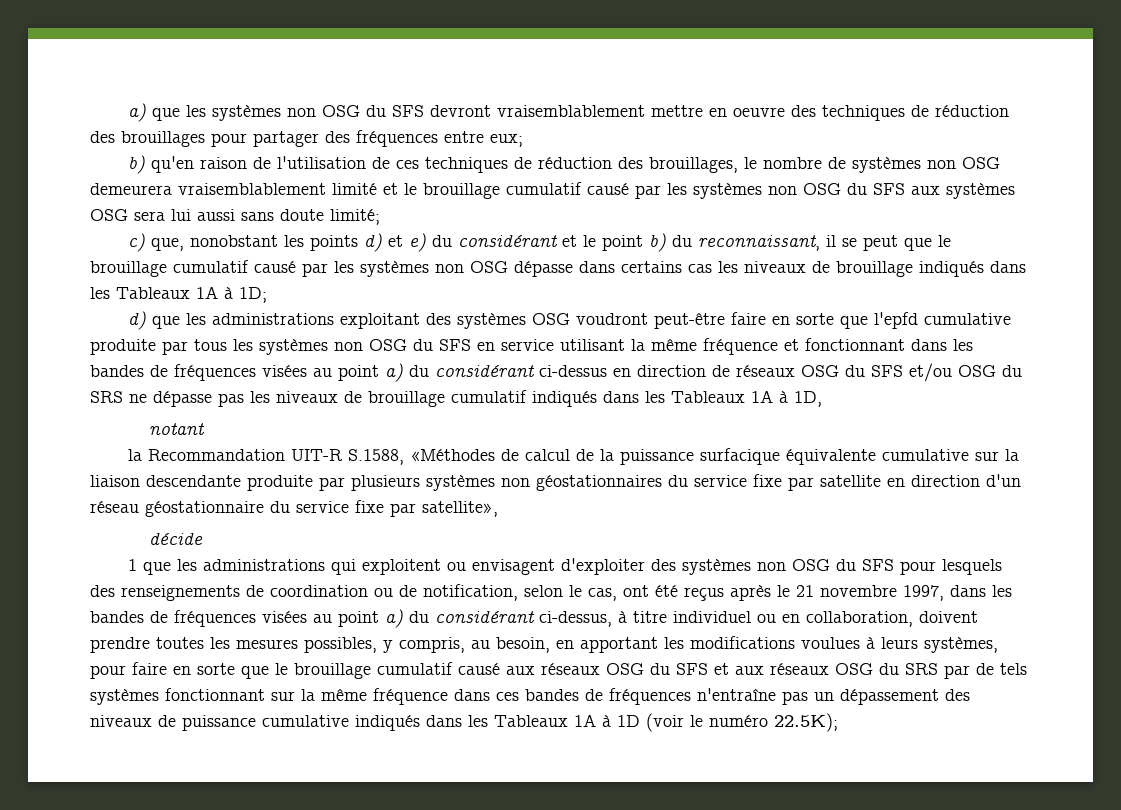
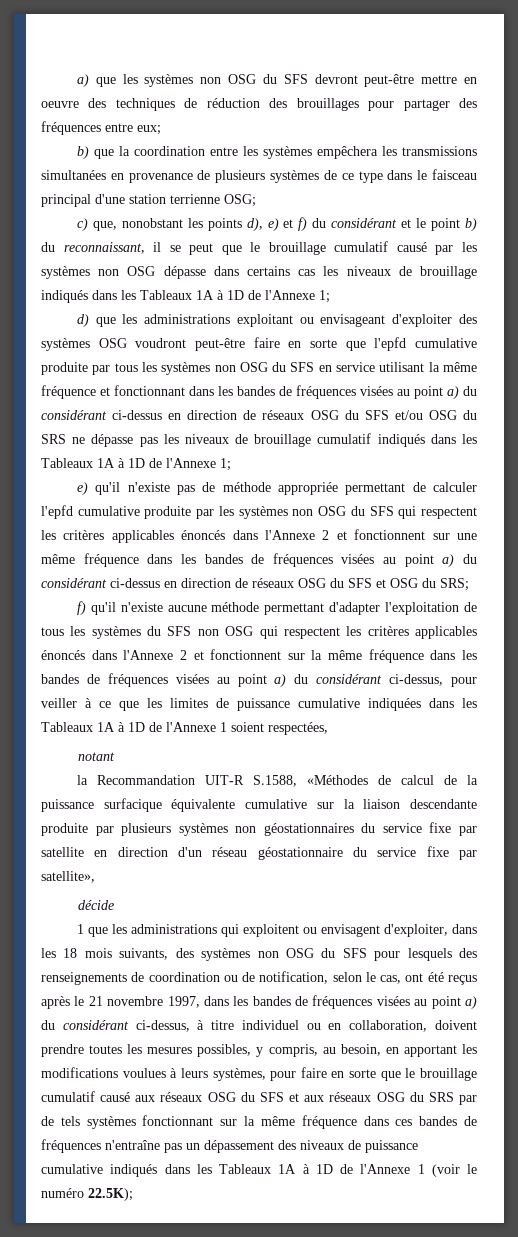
- a) que les systèmes non OSG du SFS devront vraisemblablement mettre en oeuvre des techniques de réduction des brouillages pour partager des fréquences entre eux;
+ a) que les systèmes non OSG du SFS devront peut-être mettre en oeuvre des techniques de réduction des brouillages pour partager des fréquences entre eux;
- b) qu'en raison de l'utilisation de ces techniques de réduction des brouillages, le nombre de systèmes non OSG demeurera vraisemblablement limité et le brouillage cumulatif causé par les systèmes non OSG du SFS aux systèmes OSG sera lui aussi sans doute limité;
+ b) que la coordination entre les systèmes empêchera les transmissions simultanées en provenance de plusieurs systèmes de ce type dans le faisceau principal d'une station terrienne OSG;
- c) que, nonobstant les points d) et e) du considérant et le point b) du reconnaissant, il se peut que le brouillage cumulatif causé par les systèmes non OSG dépasse dans certains cas les niveaux de brouillage indiqués dans les Tableaux 1A à 1D;
+ c) que, nonobstant les points d), e) et f) du considérant et le point b) du reconnaissant, il se peut que le brouillage cumulatif causé par les systèmes non OSG dépasse dans certains cas les niveaux de brouillage indiqués dans les Tableaux 1A à 1D de l'Annexe 1;
- d) que les administrations exploitant des systèmes OSG voudront peut-être faire en sorte que l'epfd cumulative produite par tous les systèmes non OSG du SFS en service utilisant la même fréquence et fonctionnant dans les bandes de fréquences visées au point a) du considérant ci-dessus en direction de réseaux OSG du SFS et/ou OSG du SRS ne dépasse pas les niveaux de brouillage cumulatif indiqués dans les Tableaux 1A à 1D,
+ d) que les administrations exploitant ou envisageant d'exploiter des systèmes OSG voudront peut-être faire en sorte que l'epfd cumulative produite par tous les systèmes non OSG du SFS en service utilisant la même fréquence et fonctionnant dans les bandes de fréquences visées au point a) du considérant ci-dessus en direction de réseaux OSG du SFS et/ou OSG du SRS ne dépasse pas les niveaux de brouillage cumulatif indiqués dans les Tableaux 1A à 1D de l'Annexe 1;
+ e) qu'il n'existe pas de méthode appropriée permettant de calculer l'epfd cumulative produite par les systèmes non OSG du SFS qui respectent les critères applicables énoncés dans l'Annexe 2 et fonctionnent sur une même fréquence dans les bandes de fréquences visées au point a) du considérant ci-dessus en direction de réseaux OSG du SFS et OSG du SRS;
+ f) qu'il n'existe aucune méthode permettant d'adapter l'exploitation de tous les systèmes du SFS non OSG qui respectent les critères applicables énoncés dans l'Annexe 2 et fonctionnent sur la même fréquence dans les bandes de fréquences visées au point a) du considérant ci-dessus, pour veiller à ce que les limites de puissance cumulative indiquées dans les Tableaux 1A à 1D de l'Annexe 1 soient respectées,
- 1 que les administrations qui exploitent ou envisagent d'exploiter des systèmes non OSG du SFS pour lesquels des renseignements de coordination ou de notification, selon le cas, ont été reçus après le 21 novembre 1997, dans les bandes de fréquences visées au point a) du considérant ci-dessus, à titre individuel ou en collaboration, doivent prendre toutes les mesures possibles, y compris, au besoin, en apportant les modifications voulues à leurs systèmes, pour faire en sorte que le brouillage cumulatif causé aux réseaux OSG du SFS et aux réseaux OSG du SRS par de tels systèmes fonctionnant sur la même fréquence dans ces bandes de fréquences n'entraîne pas un dépassement des niveaux de puissance cumulative indiqués dans les Tableaux 1A à 1D (voir le numéro 22.5K);
+ 1 que les administrations qui exploitent ou envisagent d'exploiter, dans les 18 mois suivants, des systèmes non OSG du SFS pour lesquels des renseignements de coordination ou de notification, selon le cas, ont été reçus après le 21 novembre 1997, dans les bandes de fréquences visées au point a) du considérant ci-dessus, à titre individuel ou en collaboration, doivent prendre toutes les mesures possibles, y compris, au besoin, en apportant les modifications voulues à leurs systèmes, pour faire en sorte que le brouillage cumulatif causé aux réseaux OSG du SFS et aux réseaux OSG du SRS par de tels systèmes fonctionnant sur la même fréquence dans ces bandes de fréquences n'entraîne pas un dépassement des niveaux de puissance cumulative indiqués dans les Tableaux 1A à 1D de l'Annexe 1 (voir le numéro 22.5K);

